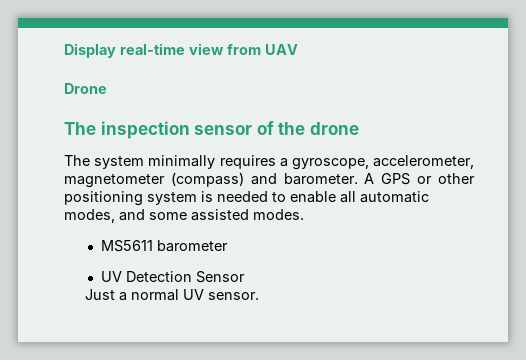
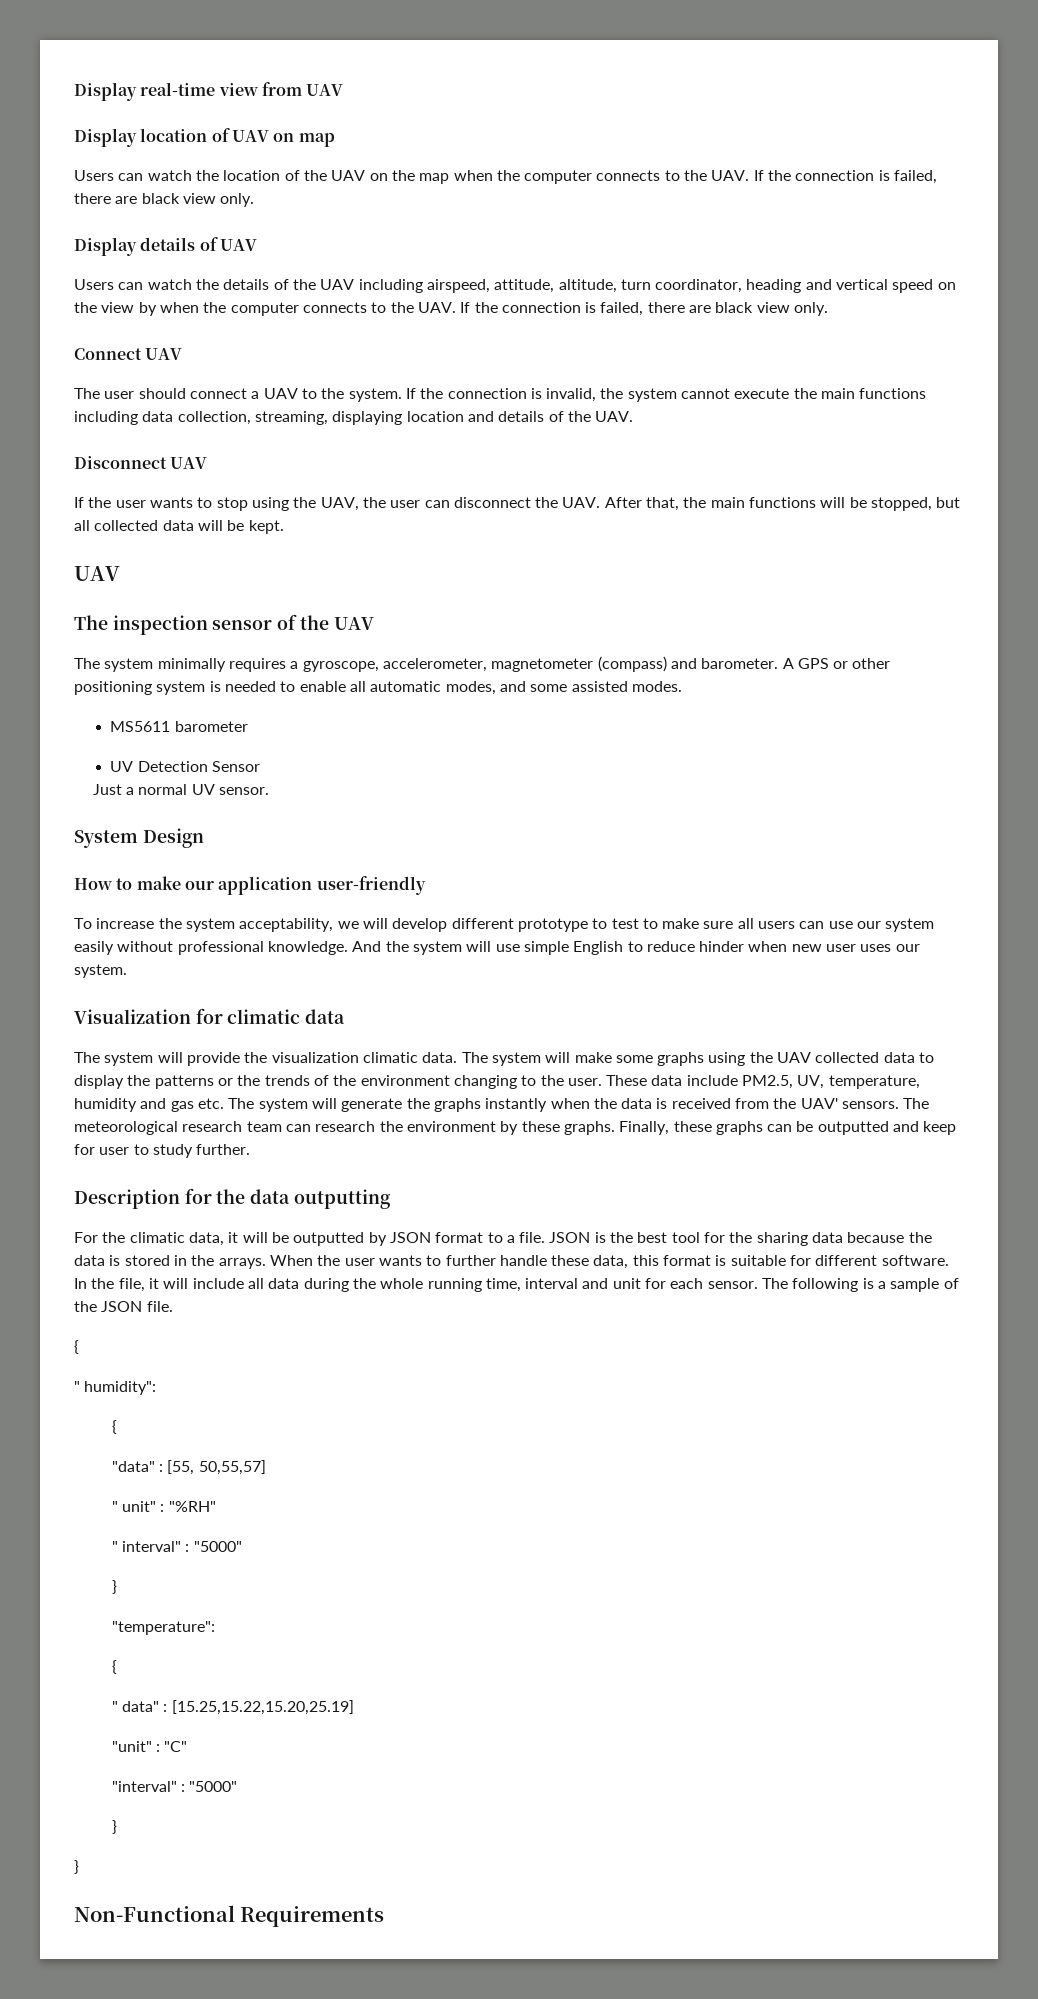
- Drone
+ Display location of UAV on map
+ Users can watch the location of the UAV on the map when the computer connects to the UAV. If the connection is failed, there are black view only.
+ Display details of UAV
+ Users can watch the details of the UAV including airspeed, attitude, altitude, turn coordinator, heading and vertical speed on the view by when the computer connects to the UAV. If the connection is failed, there are black view only.
+ Connect UAV
+ The user should connect a UAV to the system. If the connection is invalid, the system cannot execute the main functions including data collection, streaming, displaying location and details of the UAV.
+ Disconnect UAV
+ If the user wants to stop using the UAV, the user can disconnect the UAV. After that, the main functions will be stopped, but all collected data will be kept.
+ UAV
- The inspection sensor of the drone
+ The inspection sensor of the UAV
+ System Design
+ How to make our application user-friendly
+ To increase the system acceptability, we will develop different prototype to test to make sure all users can use our system easily without professional knowledge. And the system will use simple English to reduce hinder when new user uses our system.
+ Visualization for climatic data
+ The system will provide the visualization climatic data. The system will make some graphs using the UAV collected data to display the patterns or the trends of the environment changing to the user. These data include PM2.5, UV, temperature, humidity and gas etc. The system will generate the graphs instantly when the data is received from the UAV' sensors. The meteorological research team can research the environment by these graphs. Finally, these graphs can be outputted and keep for user to study further.
+ Description for the data outputting
+ For the climatic data, it will be outputted by JSON format to a file. JSON is the best tool for the sharing data because the data is stored in the arrays. When the user wants to further handle these data, this format is suitable for different software. In the file, it will include all data during the whole running time, interval and unit for each sensor. The following is a sample of the JSON file.
+ {
+ " humidity":
+ {
+ "data" : [55, 50,55,57]
+ " unit" : "%RH"
+ " interval" : "5000"
+ }
+ "temperature":
+ {
+ " data" : [15.25,15.22,15.20,25.19]
+ "unit" : "C"
+ "interval" : "5000"
+ }
+ }
+ Non-Functional Requirements

